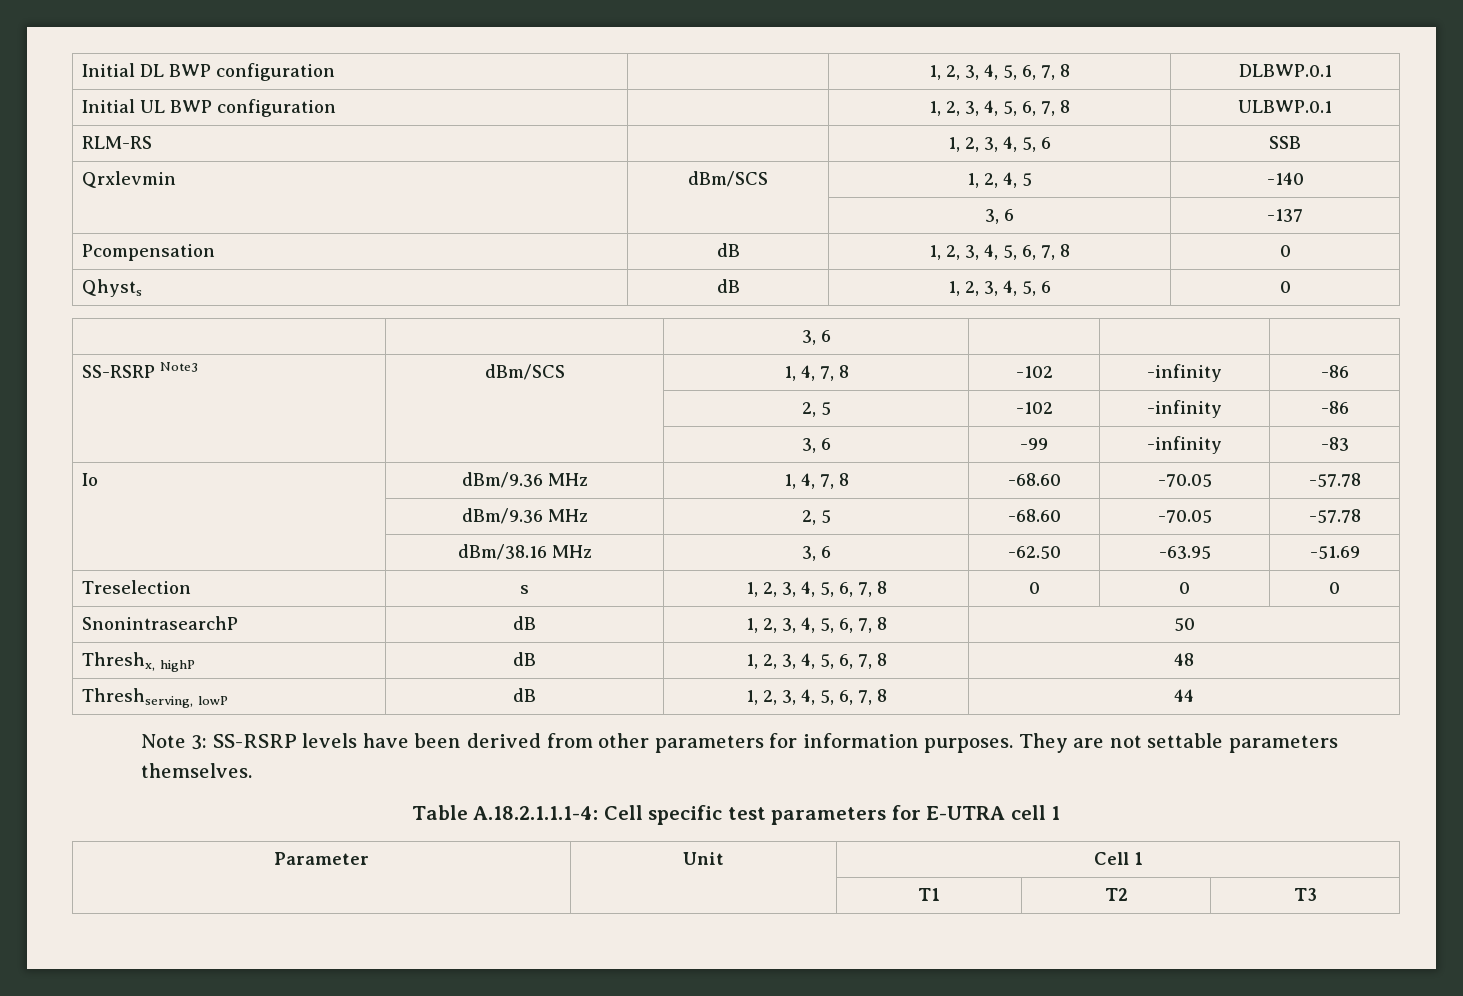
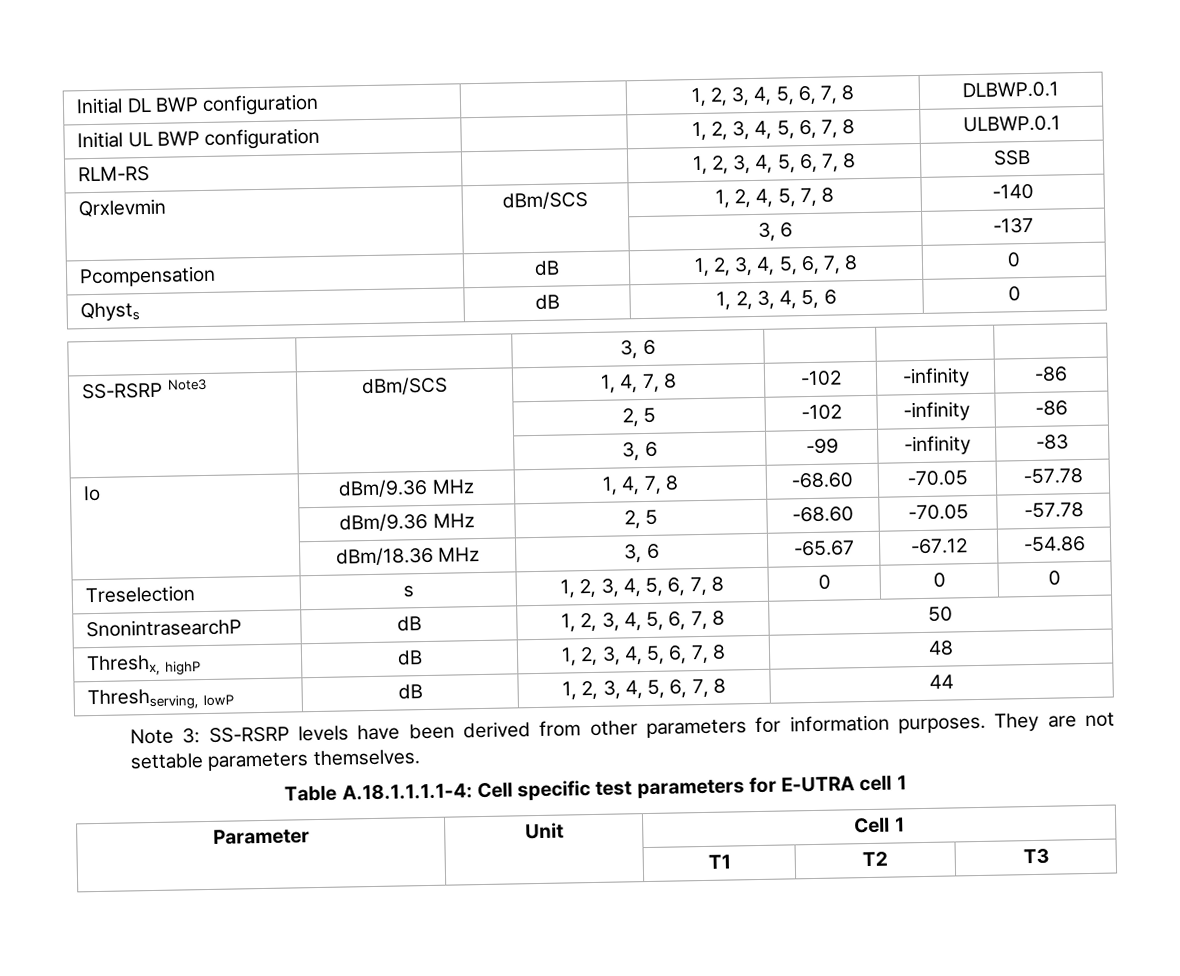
- RLM-RS | | 1, 2, 3, 4, 5, 6 | SSB
+ RLM-RS | | 1, 2, 3, 4, 5, 6, 7, 8 | SSB
- Qrxlevmin | dBm/SCS | 1, 2, 4, 5 | -140
+ Qrxlevmin | dBm/SCS | 1, 2, 4, 5, 7, 8 | -140
- | dBm/38.16 MHz | 3, 6 | -62.50 | -63.95 | -51.69
+ | dBm/18.36 MHz | 3, 6 | -65.67 | -67.12 | -54.86
- Table A.18.2.1.1.1-4: Cell specific test parameters for E-UTRA cell 1
+ Table A.18.1.1.1.1-4: Cell specific test parameters for E-UTRA cell 1

